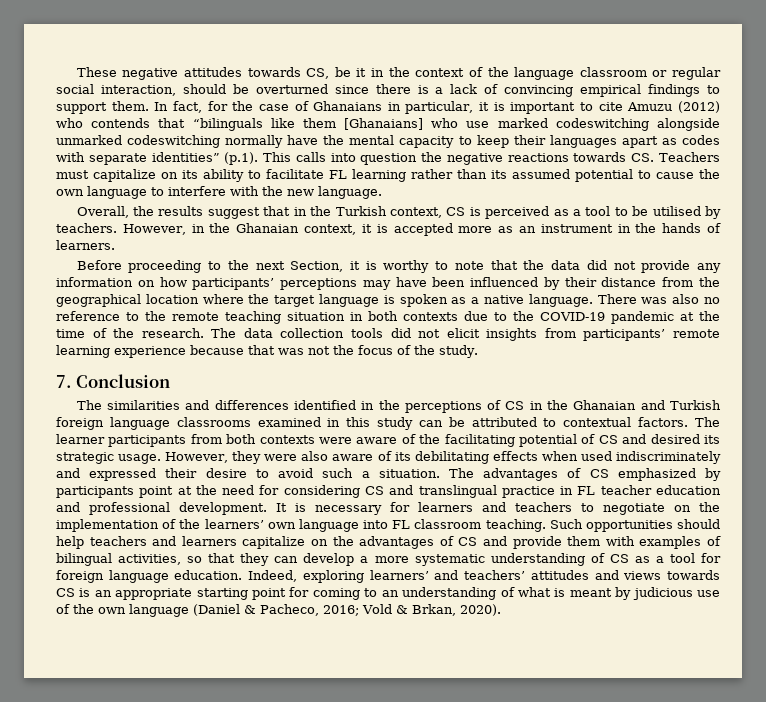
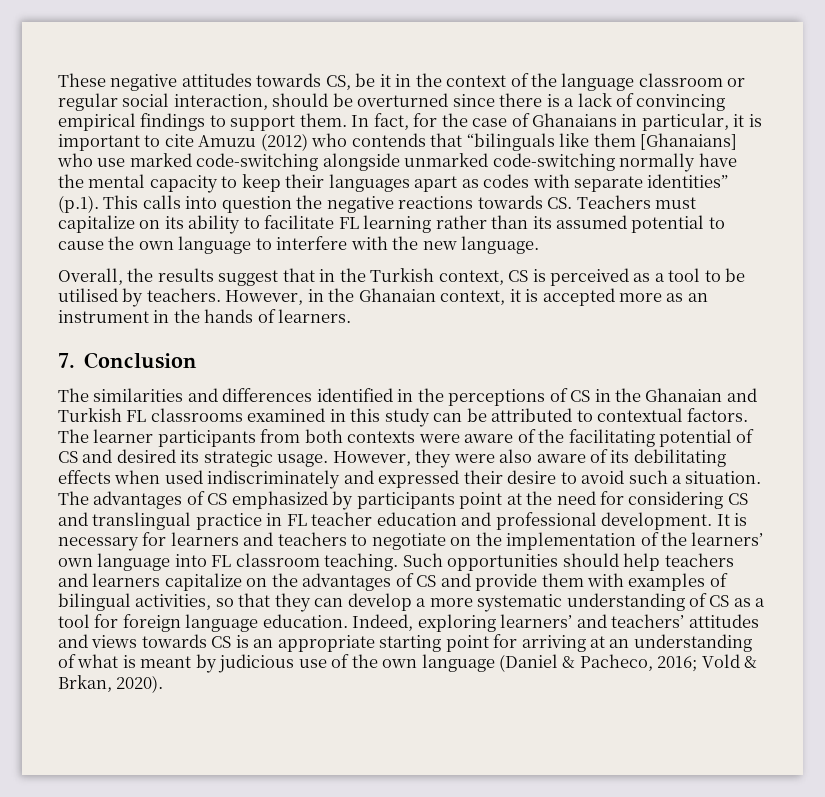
- In fact, for the case of Ghanaians in particular, it is important to cite Amuzu (2012) who contends that “bilinguals like them [Ghanaians] who use marked codeswitching alongside unmarked codeswitching normally have the mental capacity to keep their languages apart as codes with separate identities” (p.1). This calls into question the negative reactions towards CS. Teachers must capitalize on its ability to facilitate FL learning rather than its assumed potential to cause the own language to interfere with the new language.
+ In fact, for the case of Ghanaians in particular, it is important to cite Amuzu (2012) who contends that “bilinguals like them [Ghanaians] who use marked code-switching alongside unmarked code-switching normally have the mental capacity to keep their languages apart as codes with separate identities” (p.1). This calls into question the negative reactions towards CS. Teachers must capitalize on its ability to facilitate FL learning rather than its assumed potential to cause the own language to interfere with the new language.
- Before proceeding to the next Section, it is worthy to note that the data did not provide any information on how participants’ perceptions may have been influenced by their distance from the geographical location where the target language is spoken as a native language. There was also no reference to the remote teaching situation in both contexts due to the COVID-19 pandemic at the time of the research. The data collection tools did not elicit insights from participants’ remote learning experience because that was not the focus of the study.
- The similarities and differences identified in the perceptions of CS in the Ghanaian and Turkish foreign language classrooms examined in this study can be attributed to contextual factors.
+ The similarities and differences identified in the perceptions of CS in the Ghanaian and Turkish FL classrooms examined in this study can be attributed to contextual factors.
- Indeed, exploring learners’ and teachers’ attitudes and views towards CS is an appropriate starting point for coming to an understanding of what is meant by judicious use of the own language (Daniel & Pacheco, 2016; Vold & Brkan, 2020).
+ Indeed, exploring learners’ and teachers’ attitudes and views towards CS is an appropriate starting point for arriving at an understanding of what is meant by judicious use of the own language (Daniel & Pacheco, 2016; Vold & Brkan, 2020).

